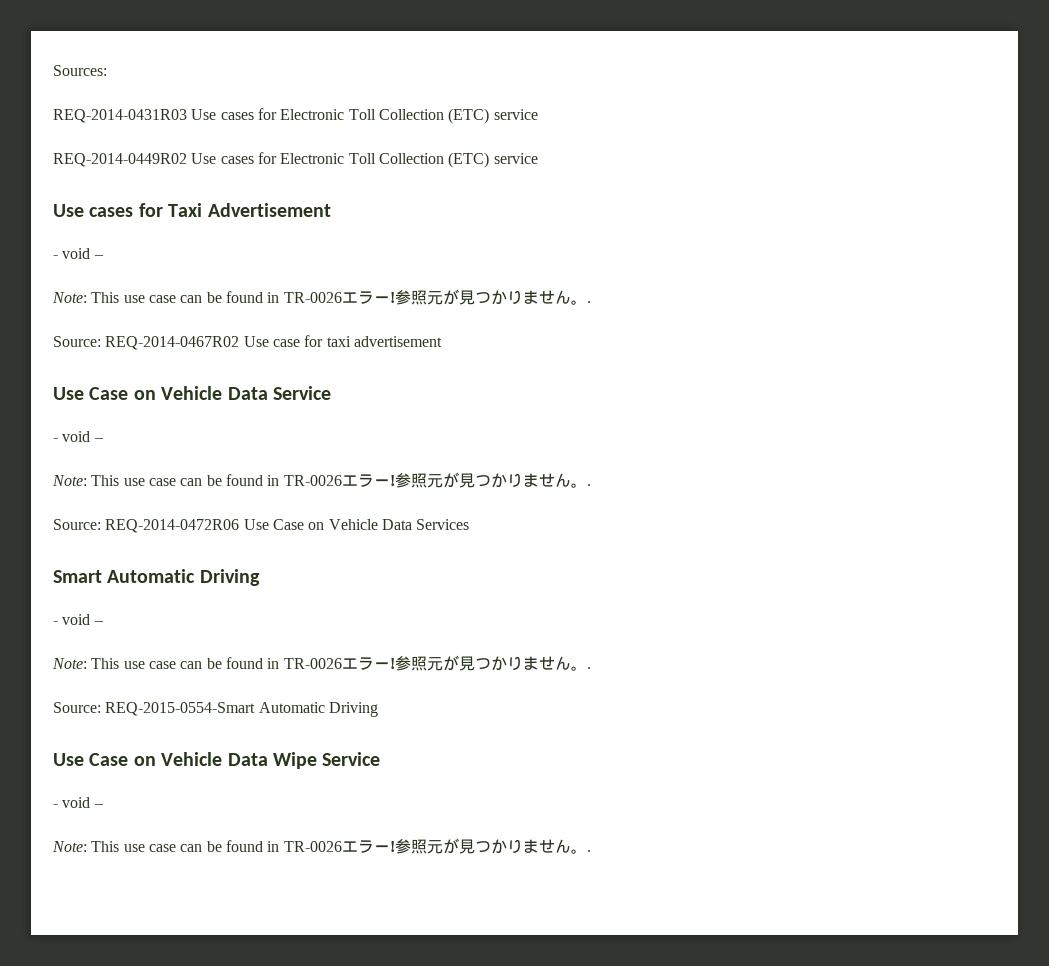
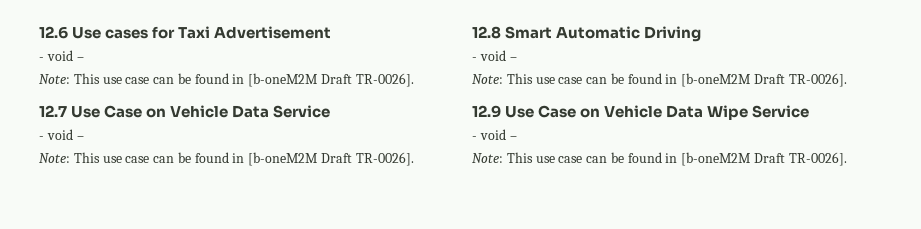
- Sources:
- REQ-2014-0431R03 Use cases for Electronic Toll Collection (ETC) service
- REQ-2014-0449R02 Use cases for Electronic Toll Collection (ETC) service
- Use cases for Taxi Advertisement
+ 12.6 Use cases for Taxi Advertisement
  - void –
- Note: This use case can be found in TR-0026エラー!参照元が見つかりません。.
- Source: REQ-2014-0467R02 Use case for taxi advertisement
- Use Case on Vehicle Data Service
+ Note: This use case can be found in [b-oneM2M Draft TR-0026].
+ 12.7 Use Case on Vehicle Data Service
  - void –
- Note: This use case can be found in TR-0026エラー!参照元が見つかりません。.
- Source: REQ-2014-0472R06 Use Case on Vehicle Data Services
- Smart Automatic Driving
+ Note: This use case can be found in [b-oneM2M Draft TR-0026].
+ 12.8 Smart Automatic Driving
  - void –
- Note: This use case can be found in TR-0026エラー!参照元が見つかりません。.
- Source: REQ-2015-0554-Smart Automatic Driving
- Use Case on Vehicle Data Wipe Service
+ Note: This use case can be found in [b-oneM2M Draft TR-0026].
+ 12.9 Use Case on Vehicle Data Wipe Service
  - void –
- Note: This use case can be found in TR-0026エラー!参照元が見つかりません。.
+ Note: This use case can be found in [b-oneM2M Draft TR-0026].

